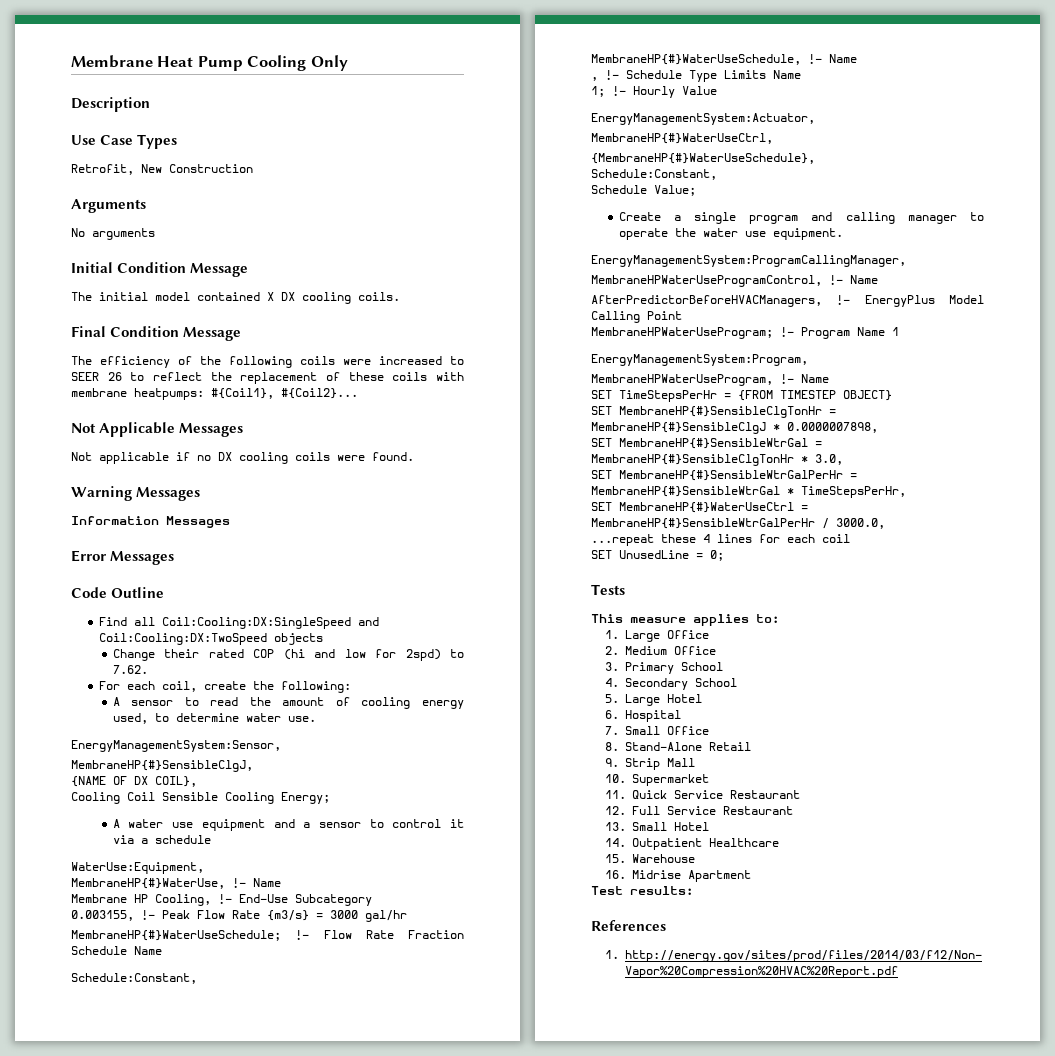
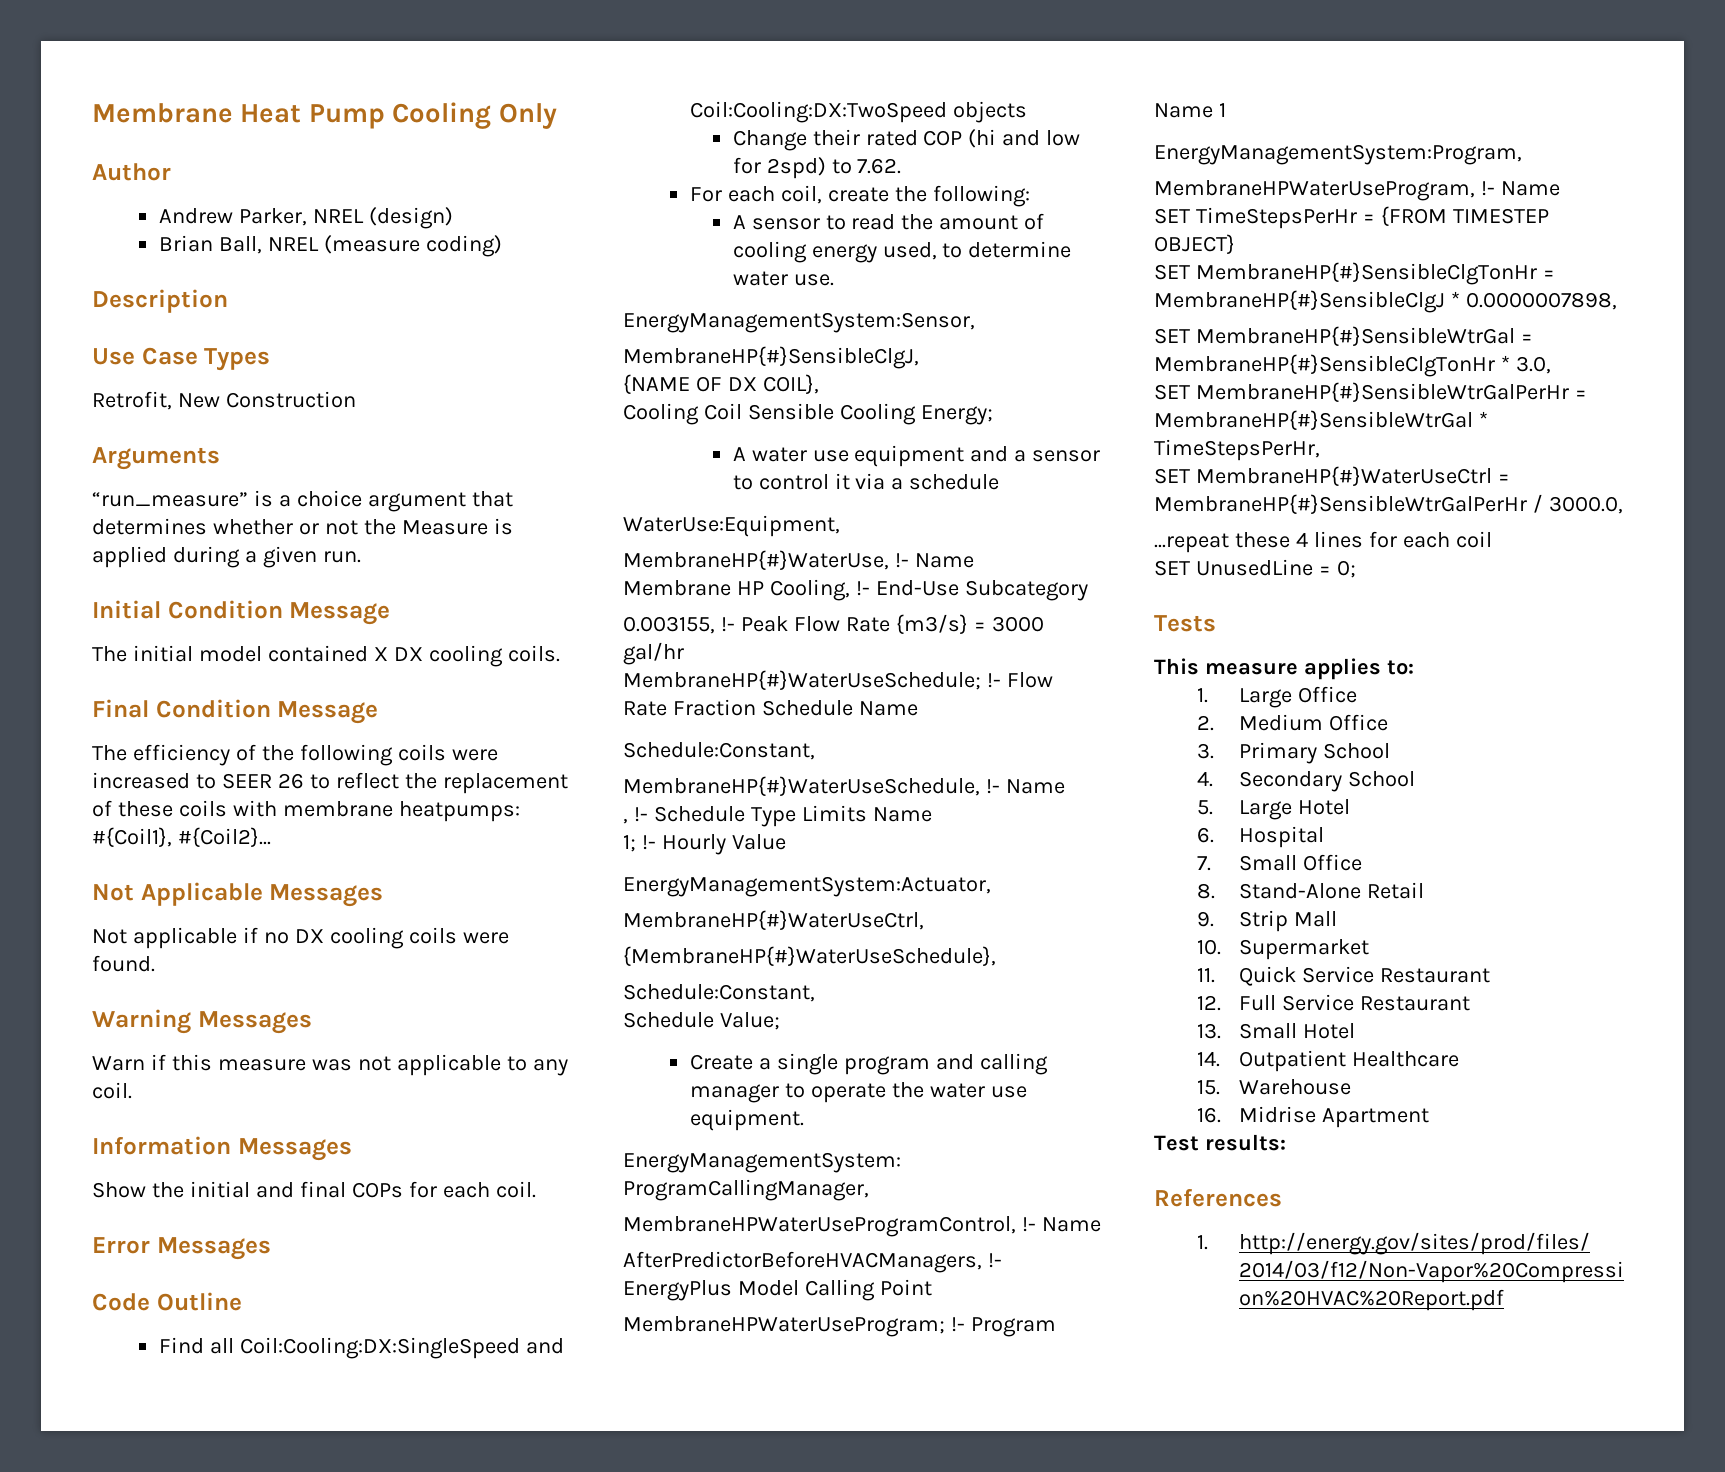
+ Author
+ Andrew Parker, NREL (design)
+ Brian Ball, NREL (measure coding)
- No arguments
+ “run_measure” is a choice argument that determines whether or not the Measure is applied during a given run.
+ Warn if this measure was not applicable to any coil.
  Information Messages
+ Show the initial and final COPs for each coil.

